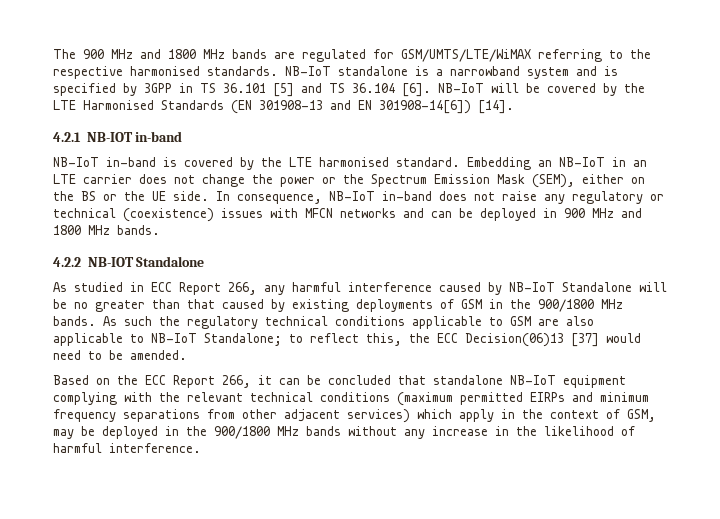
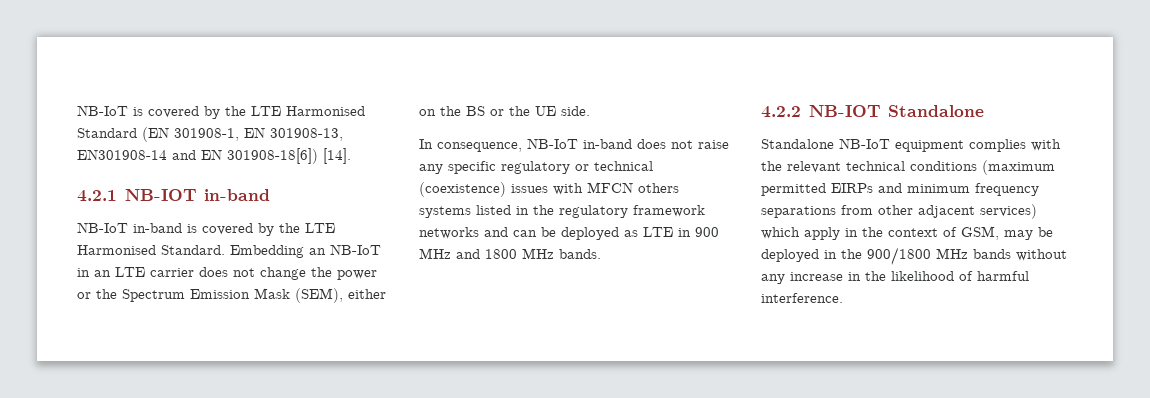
- The 900 MHz and 1800 MHz bands are regulated for GSM/UMTS/LTE/WiMAX referring to the respective harmonised standards. NB-IoT standalone is a narrowband system and is specified by 3GPP in TS 36.101 [5] and TS 36.104 [6]. NB-IoT will be covered by the LTE Harmonised Standards (EN 301908-13 and EN 301908-14[6]) [14].
+ NB-IoT is covered by the LTE Harmonised Standard (EN 301908-1, EN 301908-13, EN301908-14 and EN 301908-18[6]) [14].
- NB-IoT in-band is covered by the LTE harmonised standard.
+ NB-IoT in-band is covered by the LTE Harmonised Standard.
- Embedding an NB-IoT in an LTE carrier does not change the power or the Spectrum Emission Mask (SEM), either on the BS or the UE side. In consequence, NB-IoT in-band does not raise any regulatory or technical (coexistence) issues with MFCN networks and can be deployed in 900 MHz and 1800 MHz bands.
+ Embedding an NB-IoT in an LTE carrier does not change the power or the Spectrum Emission Mask (SEM), either on the BS or the UE side.
+ In consequence, NB-IoT in-band does not raise any specific regulatory or technical (coexistence) issues with MFCN others systems listed in the regulatory framework networks and can be deployed as LTE in 900 MHz and 1800 MHz bands.
- As studied in ECC Report 266, any harmful interference caused by NB-IoT Standalone will be no greater than that caused by existing deployments of GSM in the 900/1800 MHz bands. As such the regulatory technical conditions applicable to GSM are also applicable to NB-IoT Standalone; to reflect this, the ECC Decision(06)13 [37] would need to be amended.
- Based on the ECC Report 266, it can be concluded that standalone NB-IoT equipment complying with the relevant technical conditions (maximum permitted EIRPs and minimum frequency separations from other adjacent services) which apply in the context of GSM, may be deployed in the 900/1800 MHz bands without any increase in the likelihood of harmful interference.
+ Standalone NB-IoT equipment complies with the relevant technical conditions (maximum permitted EIRPs and minimum frequency separations from other adjacent services) which apply in the context of GSM, may be deployed in the 900/1800 MHz bands without any increase in the likelihood of harmful interference.

